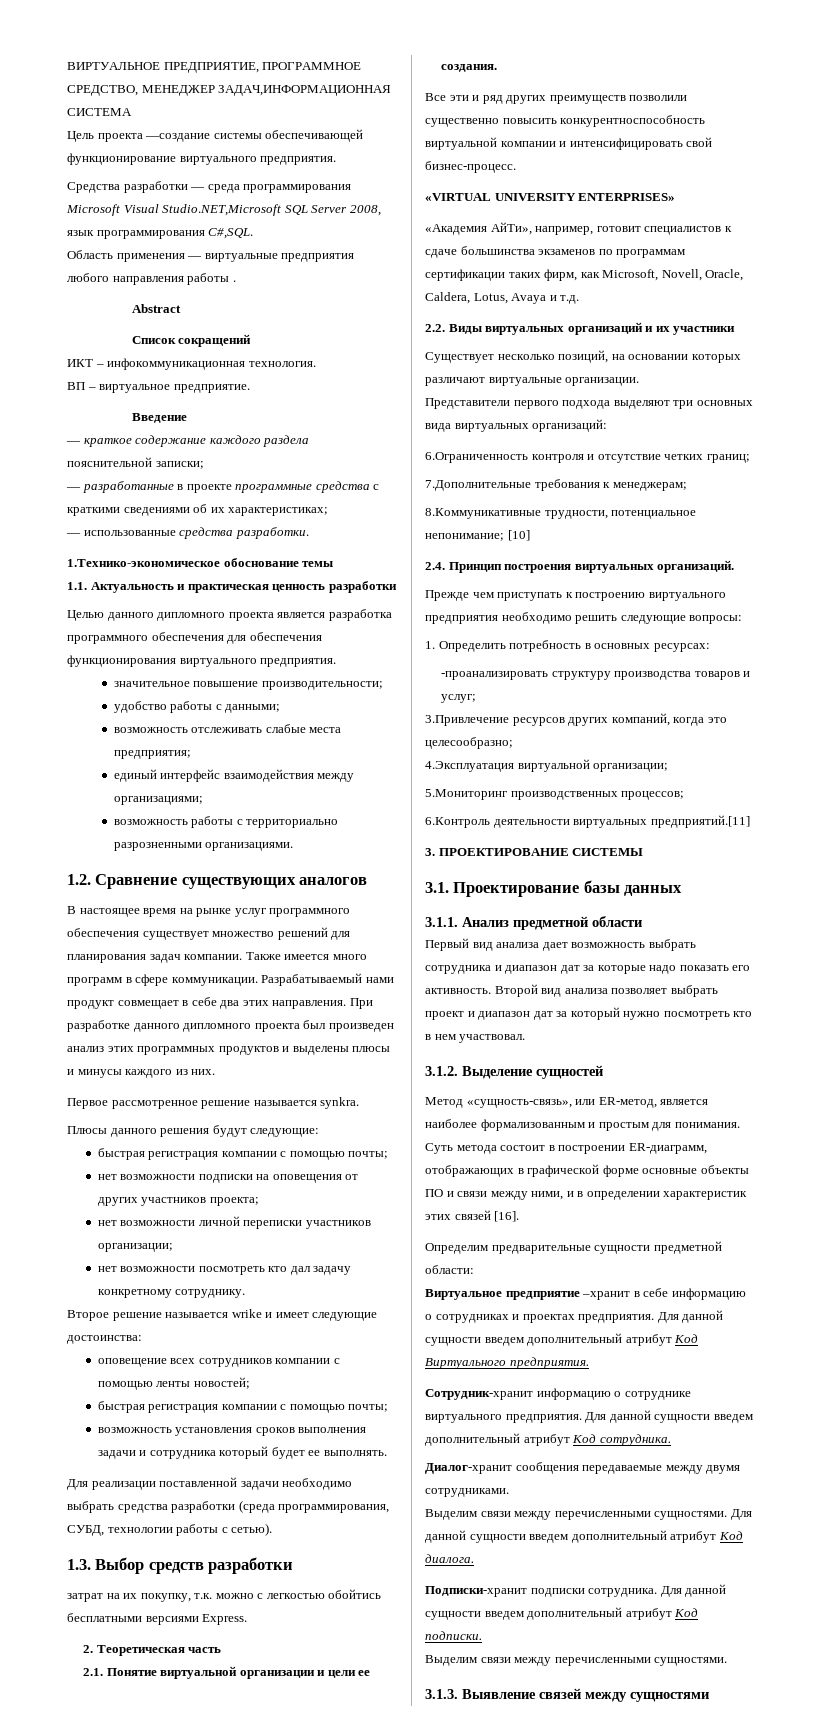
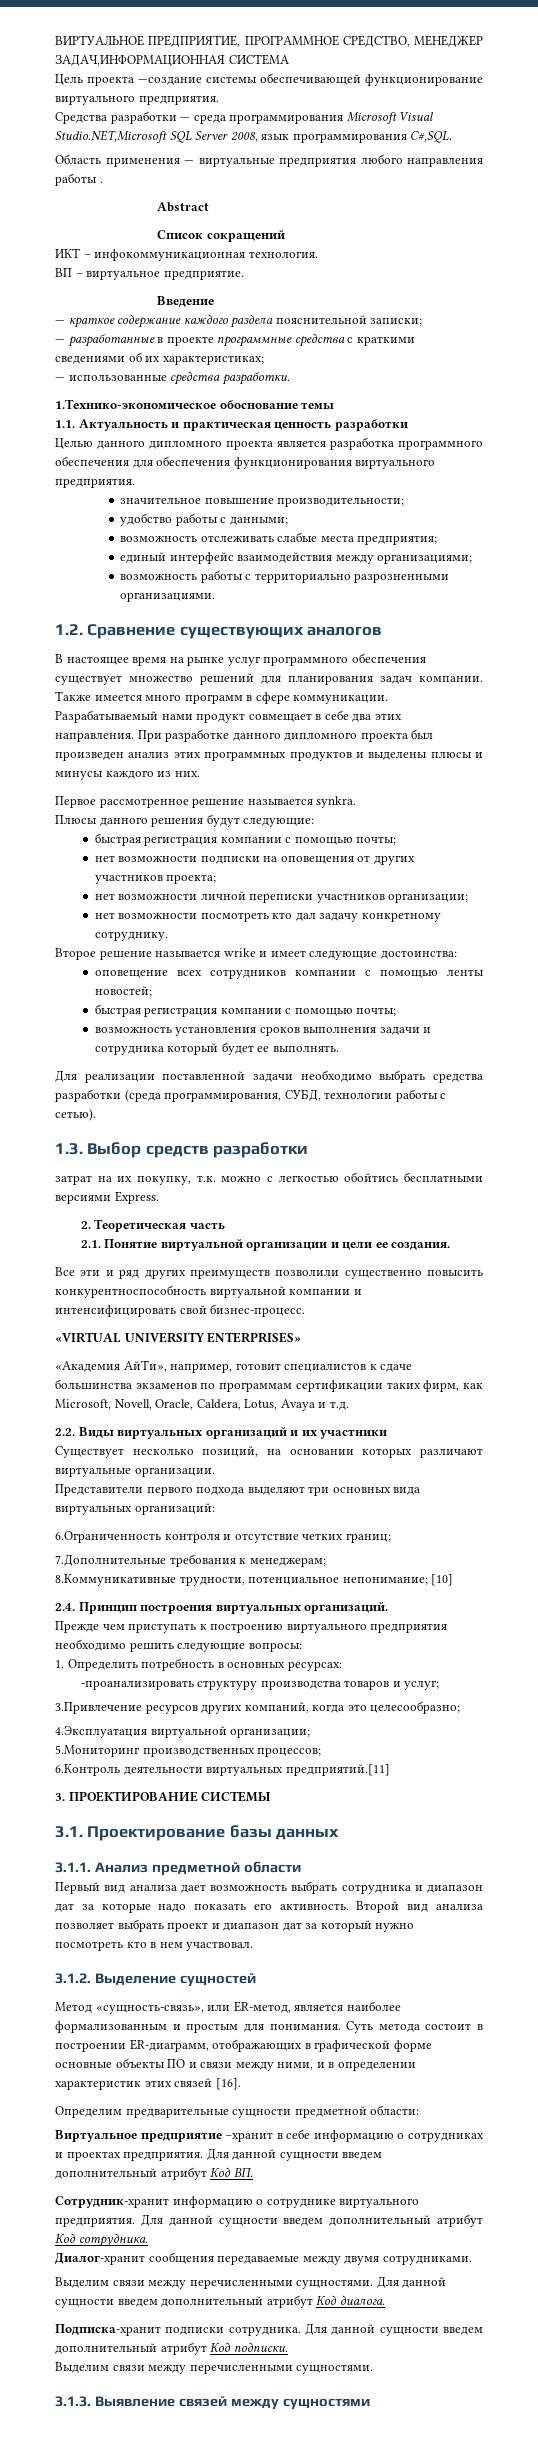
- Для данной сущности введем дополнительный атрибут Код Виртуального предприятия.
+ Для данной сущности введем дополнительный атрибут Код ВП.
- Подписки-хранит подписки сотрудника.
+ Подписка-хранит подписки сотрудника.

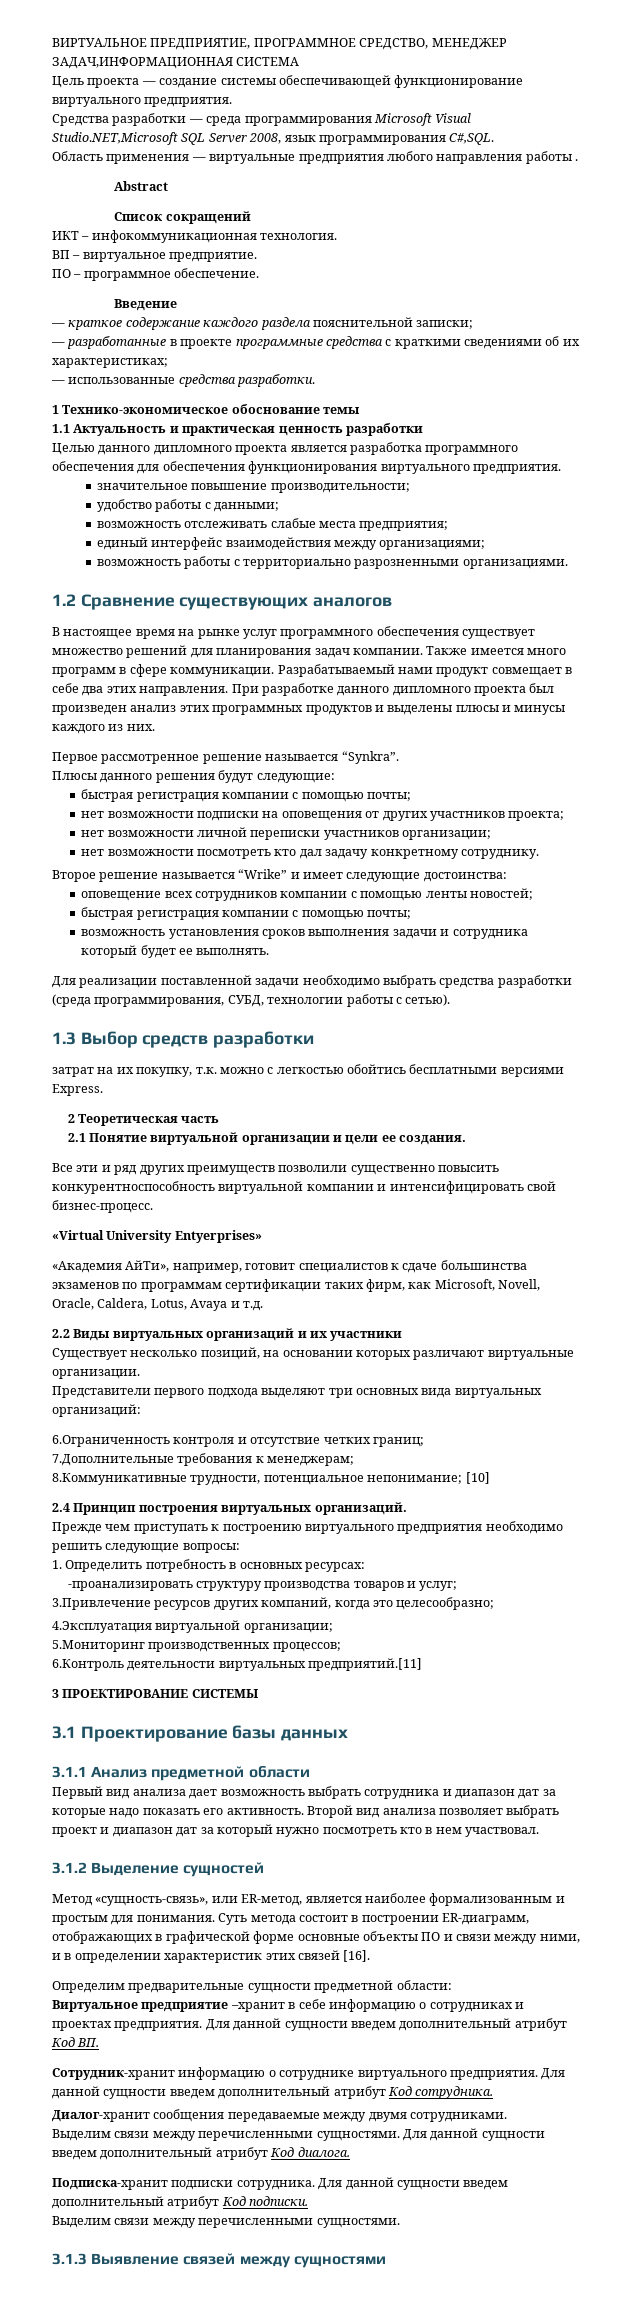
- Цель проекта —создание системы обеспечивающей функционирование виртуального предприятия.
+ Цель проекта — создание системы обеспечивающей функционирование виртуального предприятия.
+ ПО – программное обеспечение.
- 1.Технико-экономическое обоснование темы
+ 1 Технико-экономическое обоснование темы
- 1.1. Актуальность и практическая ценность разработки
+ 1.1 Актуальность и практическая ценность разработки
- 1.2. Сравнение существующих аналогов
+ 1.2 Сравнение существующих аналогов
- Первое рассмотренное решение называется synkra.
+ Первое рассмотренное решение называется “Synkra”.
- Второе решение называется wrike и имеет следующие достоинства:
+ Второе решение называется “Wrike” и имеет следующие достоинства:
- 1.3. Выбор средств разработки
+ 1.3 Выбор средств разработки
- 2. Теоретическая часть
+ 2 Теоретическая часть
- 2.1. Понятие виртуальной организации и цели ее создания.
+ 2.1 Понятие виртуальной организации и цели ее создания.
- «VIRTUAL UNIVERSITY ENTERPRISES»
+ «Virtual University Entyerprises»
- 2.2. Виды виртуальных организаций и их участники
+ 2.2 Виды виртуальных организаций и их участники
- 2.4. Принцип построения виртуальных организаций.
+ 2.4 Принцип построения виртуальных организаций.
- 3. ПРОЕКТИРОВАНИЕ СИСТЕМЫ
+ 3 ПРОЕКТИРОВАНИЕ СИСТЕМЫ
- 3.1. Проектирование базы данных
+ 3.1 Проектирование базы данных
- 3.1.1. Анализ предметной области
+ 3.1.1 Анализ предметной области
- 3.1.2. Выделение сущностей
+ 3.1.2 Выделение сущностей
- 3.1.3. Выявление связей между сущностями
+ 3.1.3 Выявление связей между сущностями

